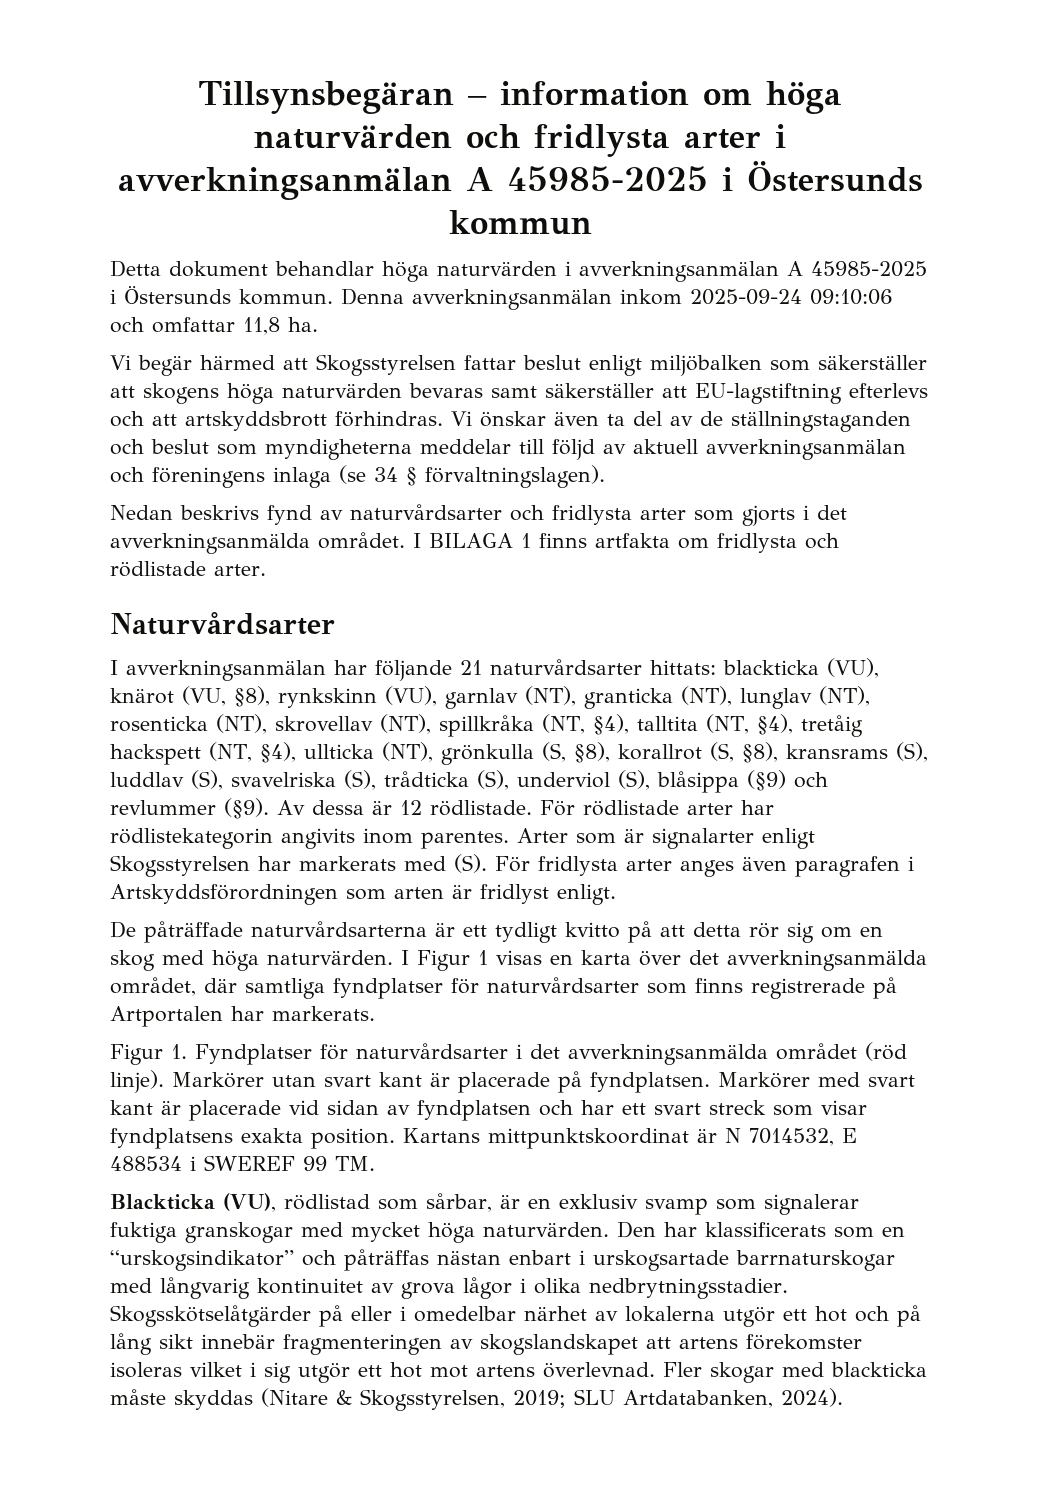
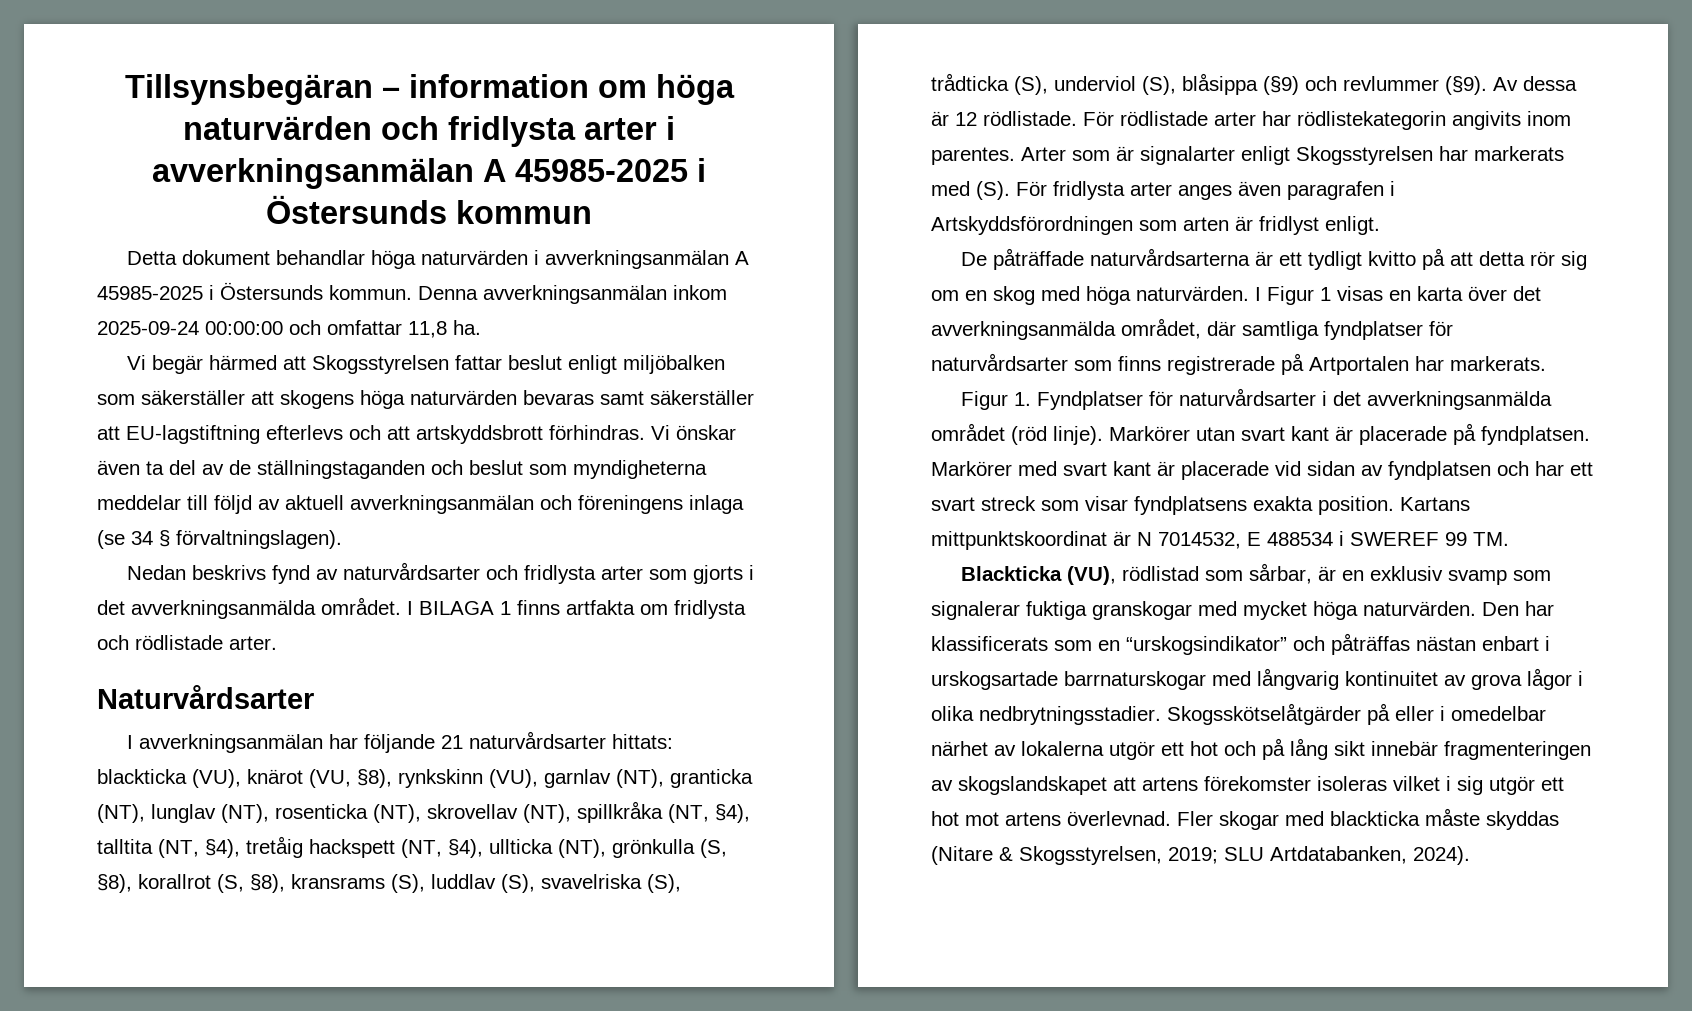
- Denna avverkningsanmälan inkom 2025-09-24 09:10:06 och omfattar 11,8 ha.
+ Denna avverkningsanmälan inkom 2025-09-24 00:00:00 och omfattar 11,8 ha.

